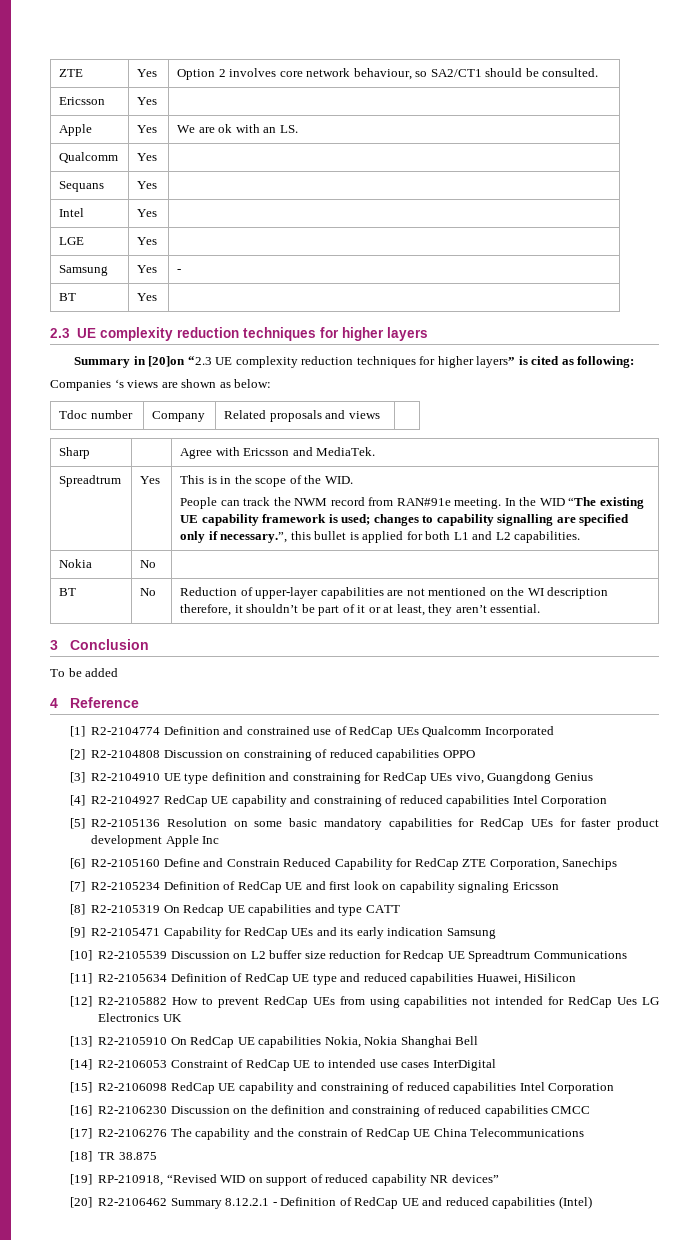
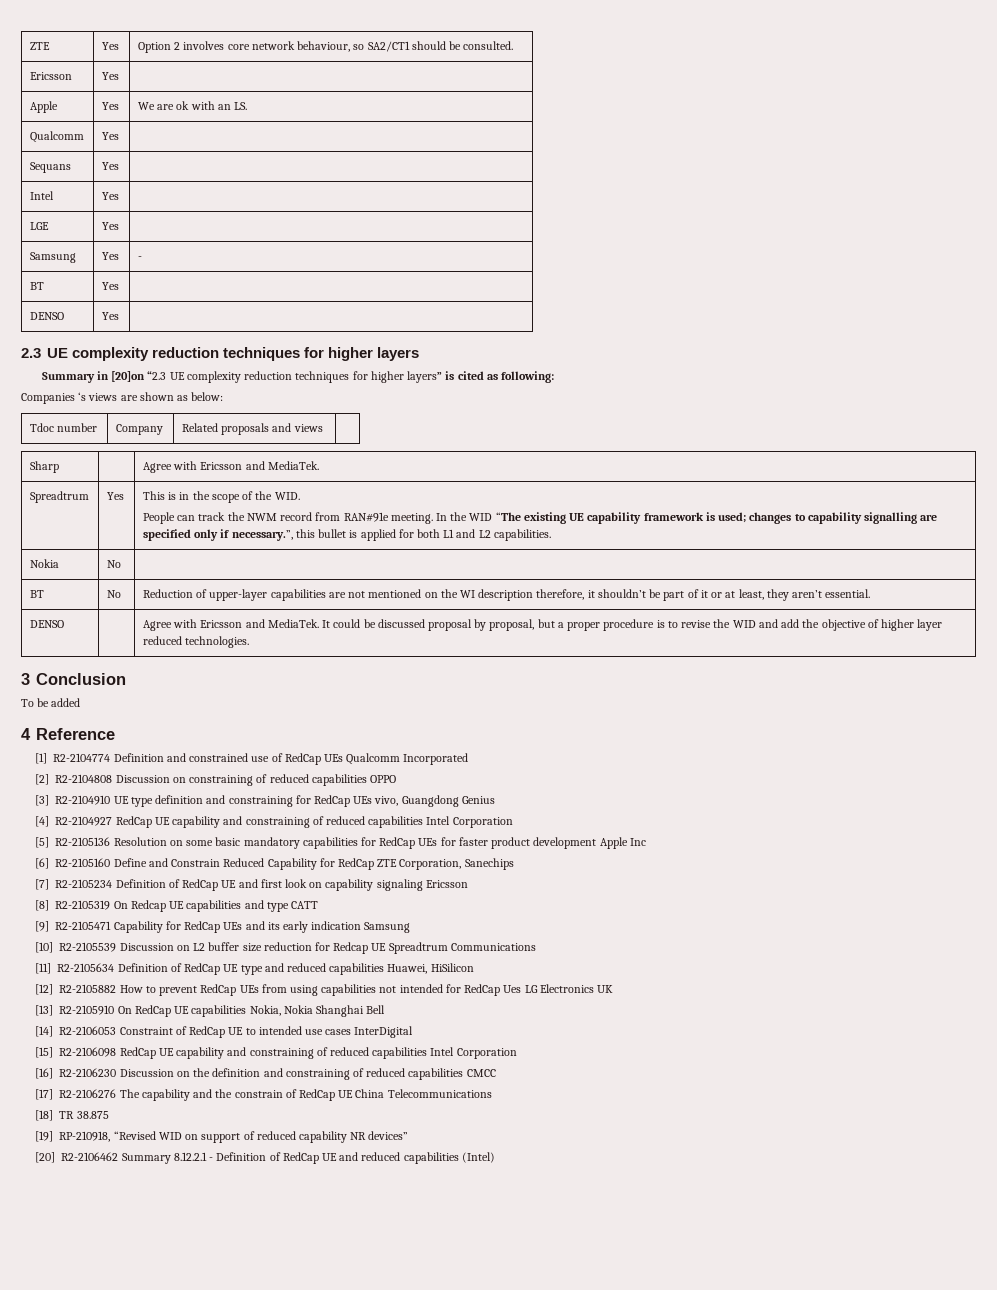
+ DENSO | Yes |
+ DENSO | | Agree with Ericsson and MediaTek. It could be discussed proposal by proposal, but a proper procedure is to revise the WID and add the objective of higher layer reduced technologies.

